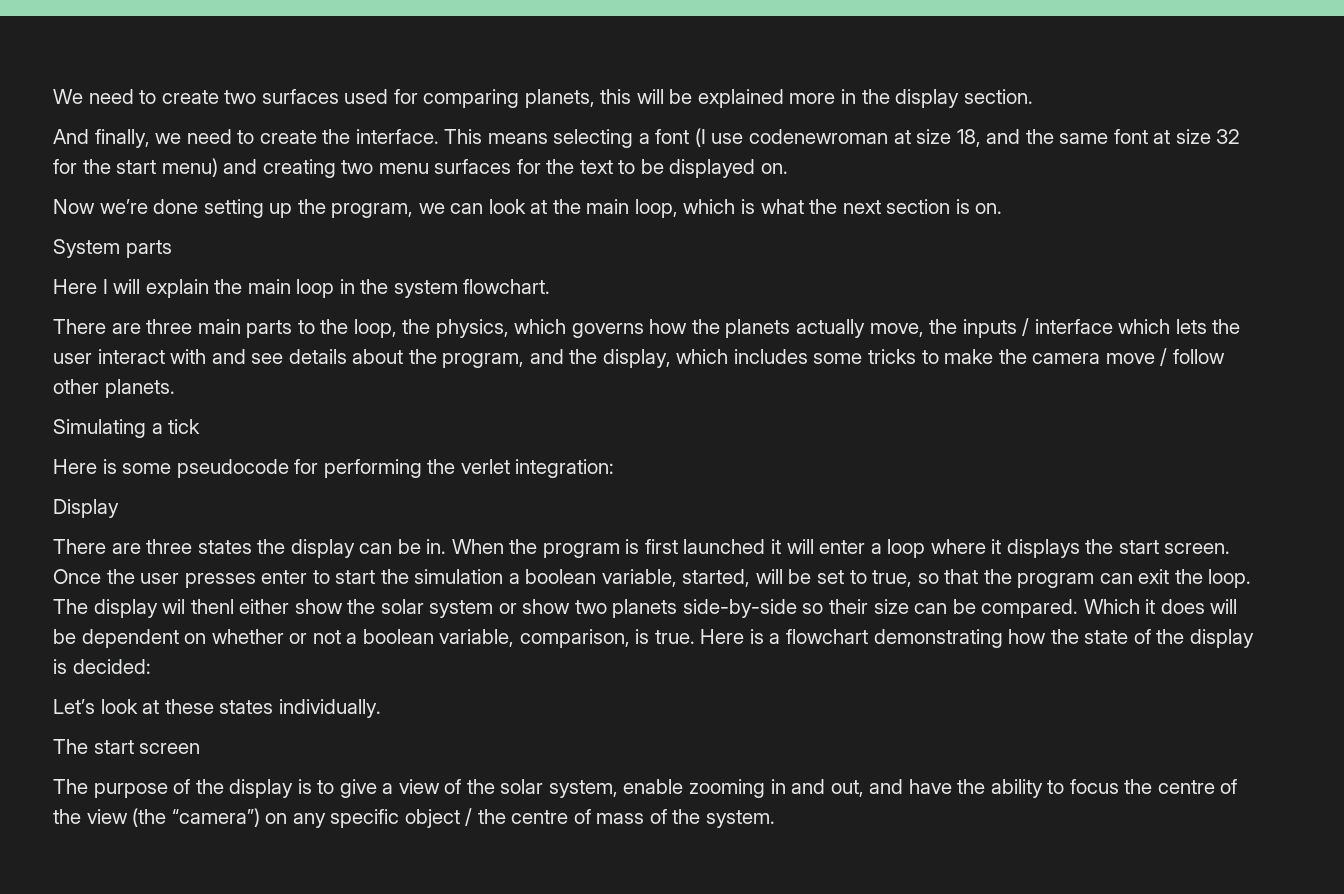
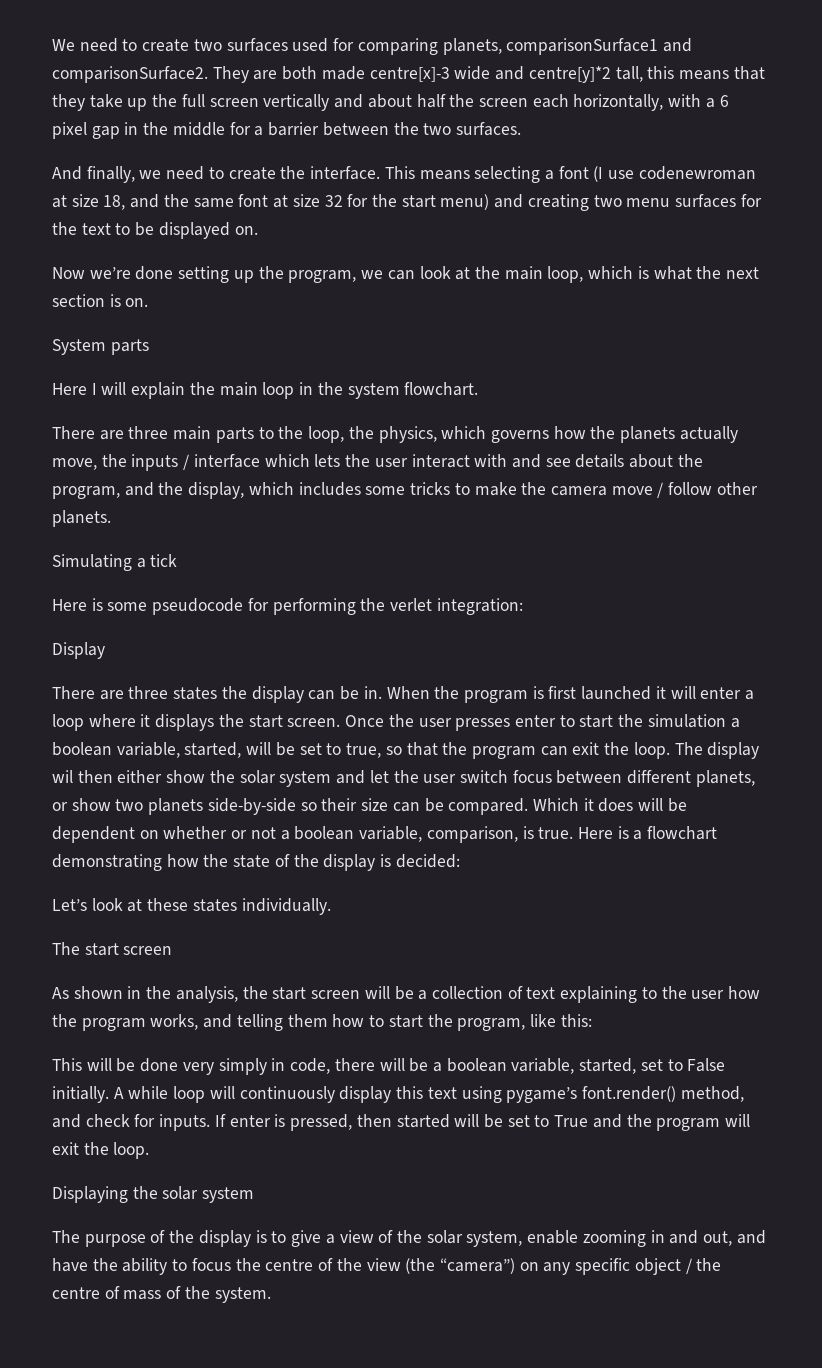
- We need to create two surfaces used for comparing planets, this will be explained more in the display section.
+ We need to create two surfaces used for comparing planets, comparisonSurface1 and comparisonSurface2. They are both made centre[x]-3 wide and centre[y]*2 tall, this means that they take up the full screen vertically and about half the screen each horizontally, with a 6 pixel gap in the middle for a barrier between the two surfaces.
- The display wil thenl either show the solar system or show two planets side-by-side so their size can be compared.
+ The display wil then either show the solar system and let the user switch focus between different planets, or show two planets side-by-side so their size can be compared.
+ As shown in the analysis, the start screen will be a collection of text explaining to the user how the program works, and telling them how to start the program, like this:
+ This will be done very simply in code, there will be a boolean variable, started, set to False initially. A while loop will continuously display this text using pygame’s font.render() method, and check for inputs. If enter is pressed, then started will be set to True and the program will exit the loop.
+ Displaying the solar system

